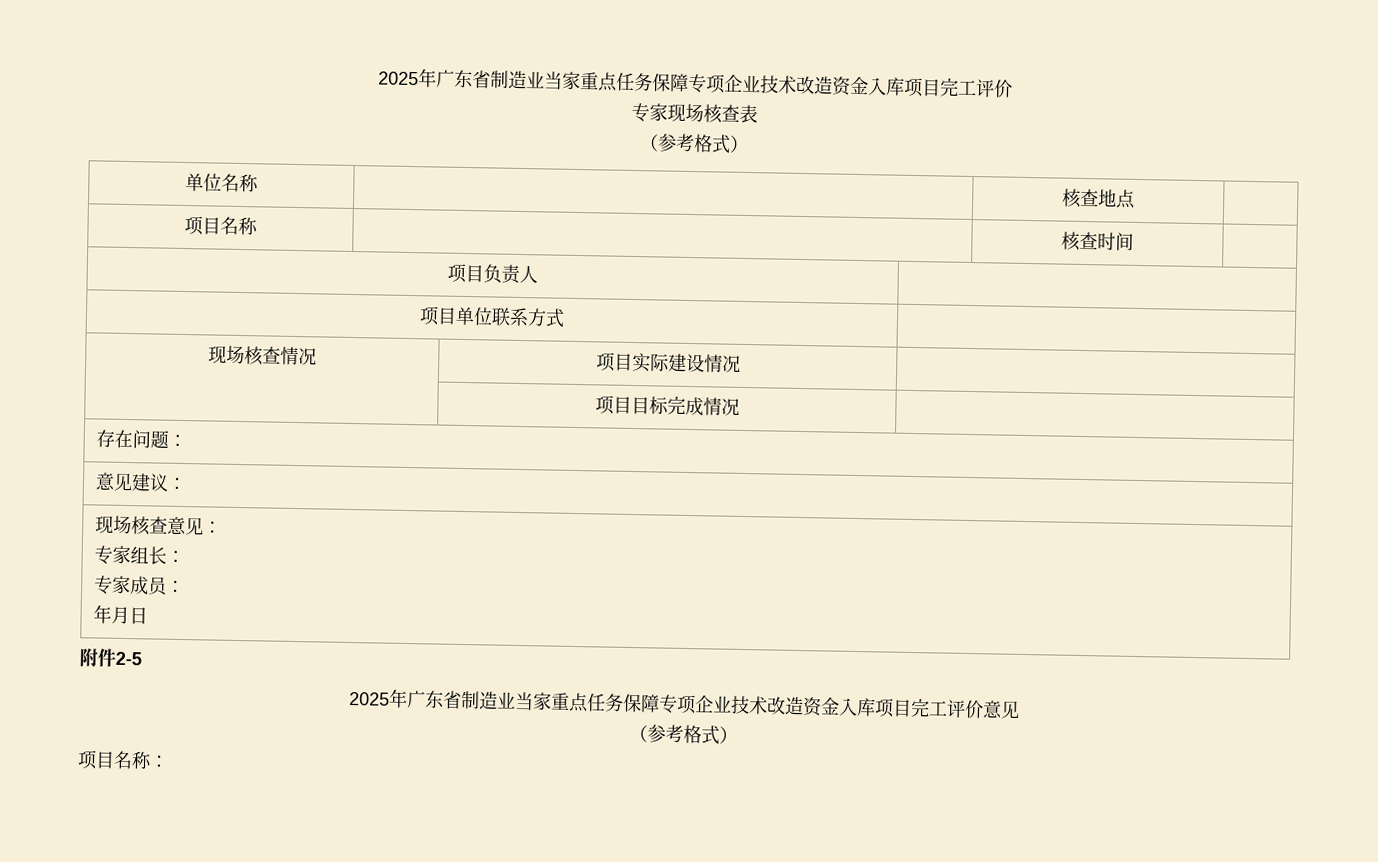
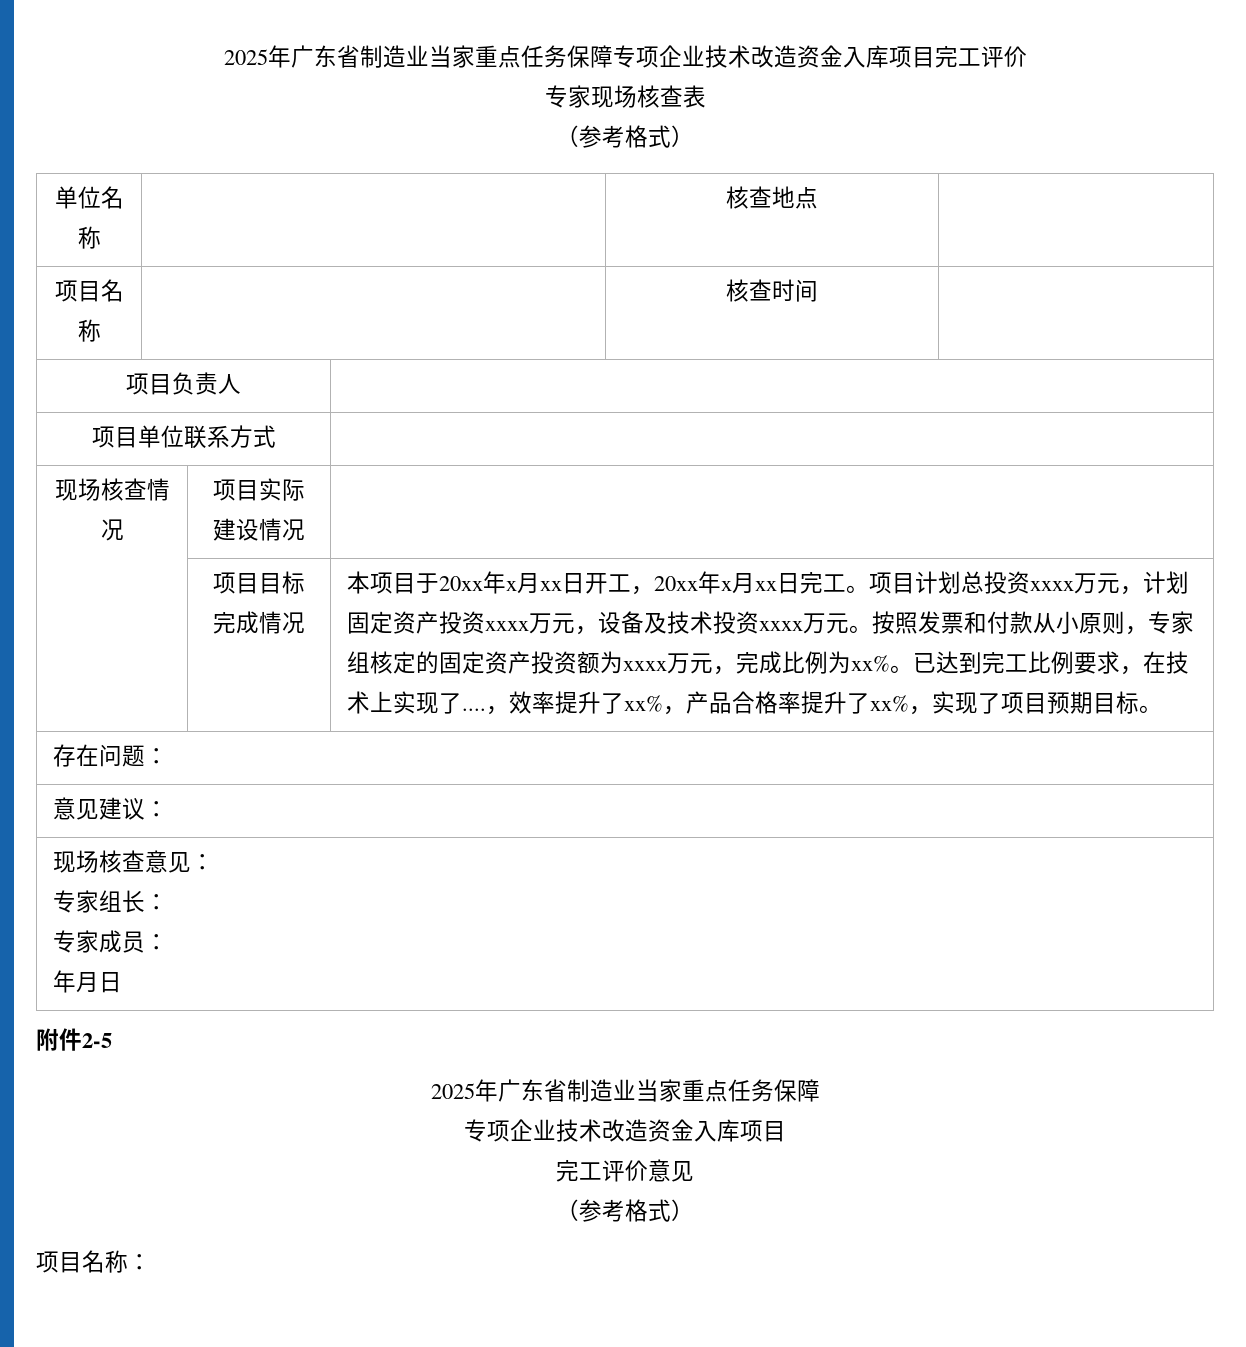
+ 本项目于20xx年x月xx日开工，20xx年x月xx日完工。项目计划总投资xxxx万元，计划固定资产投资xxxx万元，设备及技术投资xxxx万元。按照发票和付款从小原则，专家组核定的固定资产投资额为xxxx万元，完成比例为xx%。已达到完工比例要求，在技术上实现了....，效率提升了xx%，产品合格率提升了xx%，实现了项目预期目标。
  附件2-5
- 2025年广东省制造业当家重点任务保障专项企业技术改造资金入库项目完工评价意见
+ 2025年广东省制造业当家重点任务保障
+ 专项企业技术改造资金入库项目
+ 完工评价意见

